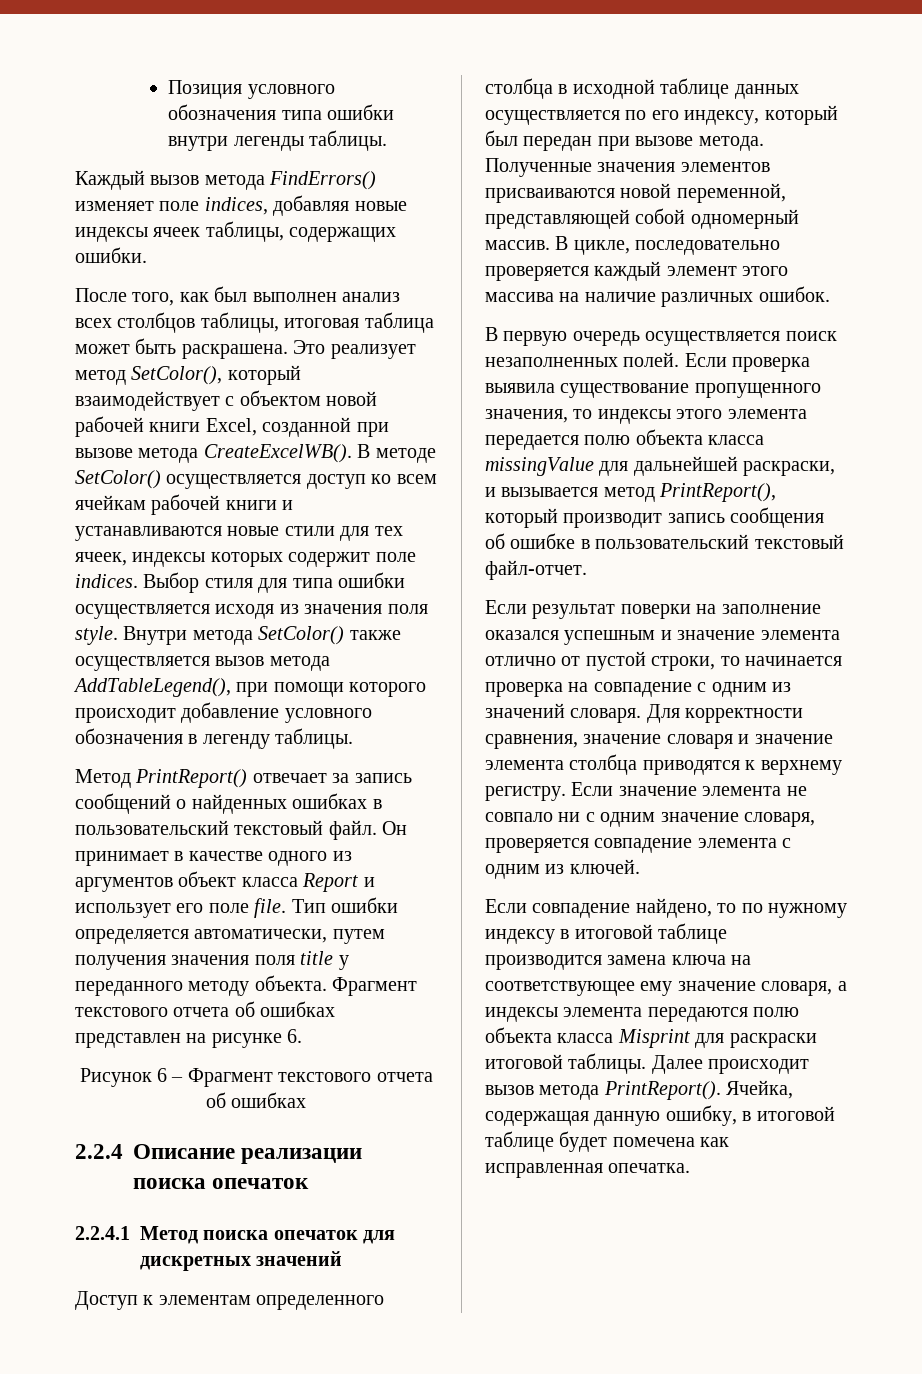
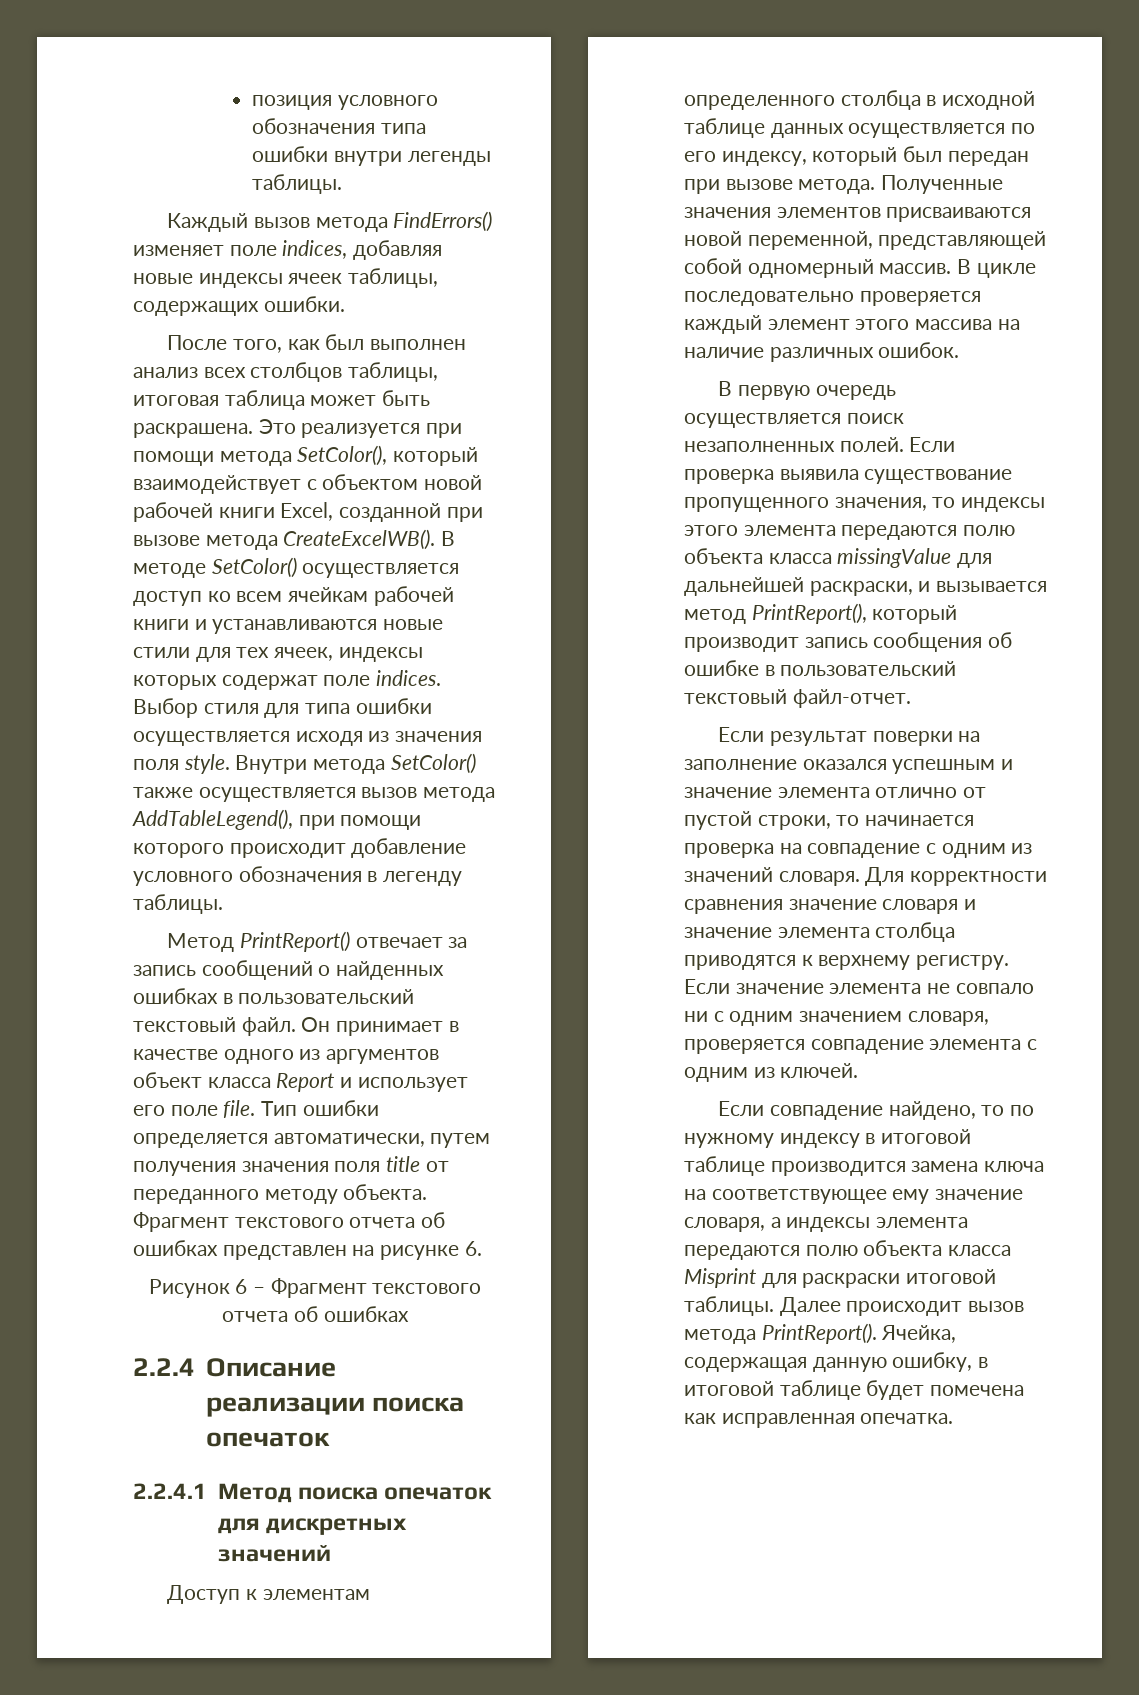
- Позиция условного обозначения типа ошибки внутри легенды таблицы.
+ позиция условного обозначения типа ошибки внутри легенды таблицы.
- Это реализует метод SetColor(), который взаимодействует с объектом новой рабочей книги Excel, созданной при вызове метода CreateExcelWB().
+ Это реализуется при помощи метода SetColor(), который взаимодействует с объектом новой рабочей книги Excel, созданной при вызове метода CreateExcelWB().
- В методе SetColor() осуществляется доступ ко всем ячейкам рабочей книги и устанавливаются новые стили для тех ячеек, индексы которых содержит поле indices.
+ В методе SetColor() осуществляется доступ ко всем ячейкам рабочей книги и устанавливаются новые стили для тех ячеек, индексы которых содержат поле indices.
- Тип ошибки определяется автоматически, путем получения значения поля title у переданного методу объекта.
+ Тип ошибки определяется автоматически, путем получения значения поля title от переданного методу объекта.
- В цикле, последовательно проверяется каждый элемент этого массива на наличие различных ошибок.
+ В цикле последовательно проверяется каждый элемент этого массива на наличие различных ошибок.
- Если проверка выявила существование пропущенного значения, то индексы этого элемента передается полю объекта класса missingValue для дальнейшей раскраски, и вызывается метод PrintReport(), который производит запись сообщения об ошибке в пользовательский текстовый файл-отчет.
+ Если проверка выявила существование пропущенного значения, то индексы этого элемента передаются полю объекта класса missingValue для дальнейшей раскраски, и вызывается метод PrintReport(), который производит запись сообщения об ошибке в пользовательский текстовый файл-отчет.
- Для корректности сравнения, значение словаря и значение элемента столбца приводятся к верхнему регистру.
+ Для корректности сравнения значение словаря и значение элемента столбца приводятся к верхнему регистру.
- Если значение элемента не совпало ни с одним значение словаря, проверяется совпадение элемента с одним из ключей.
+ Если значение элемента не совпало ни с одним значением словаря, проверяется совпадение элемента с одним из ключей.

